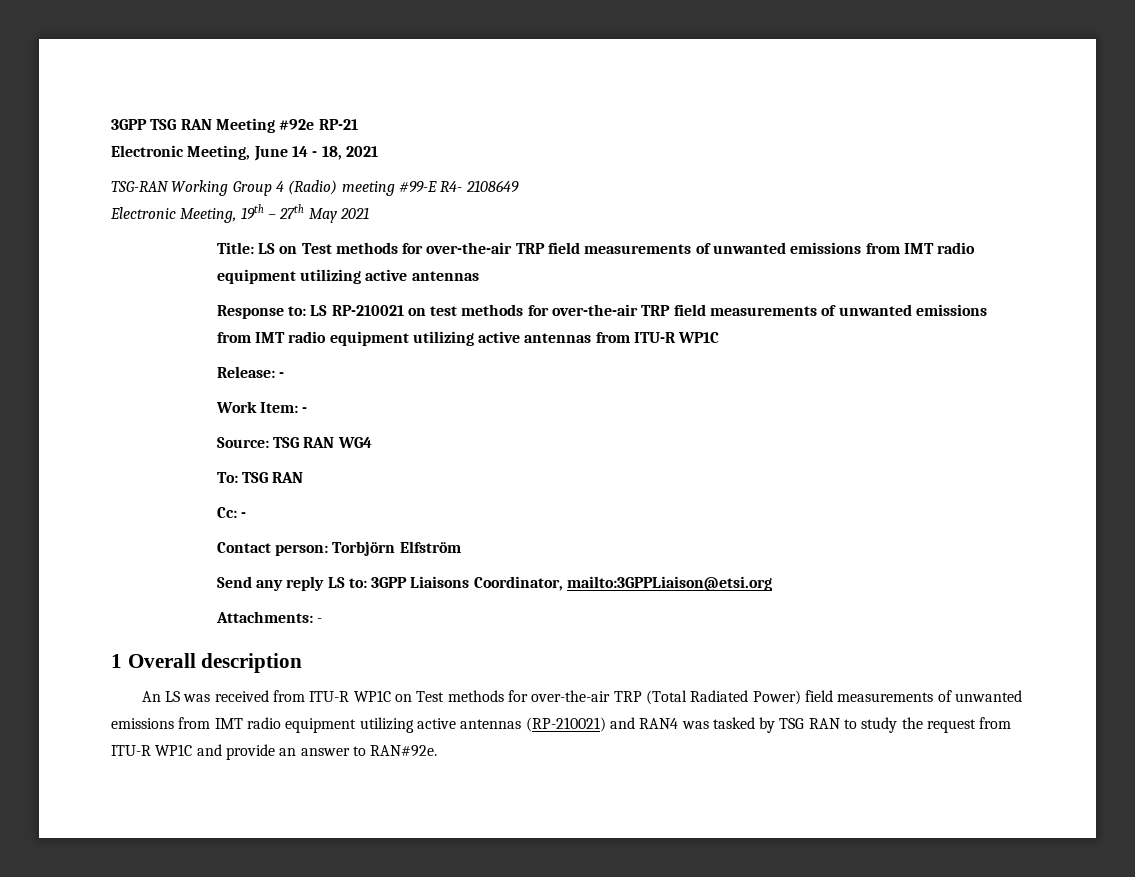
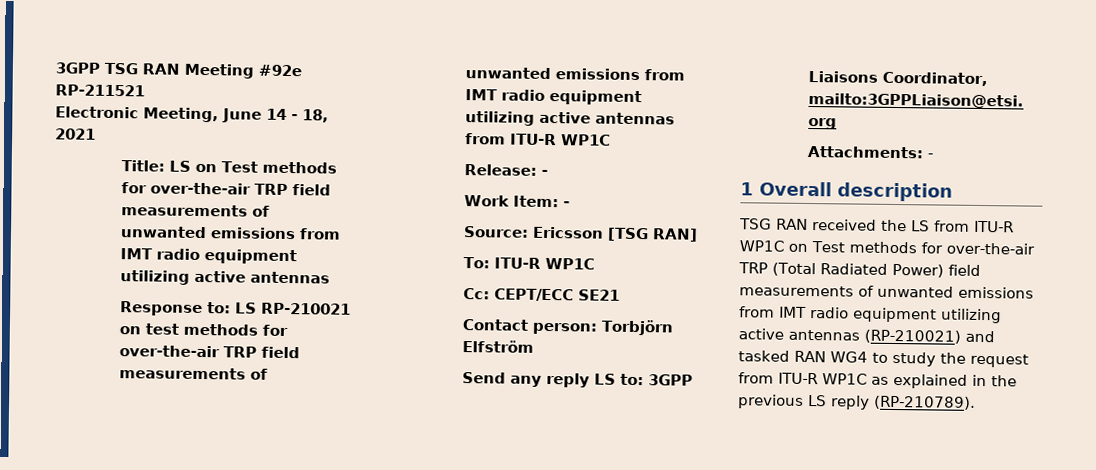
- 3GPP TSG RAN Meeting #92e RP-21
+ 3GPP TSG RAN Meeting #92e RP-211521
- TSG-RAN Working Group 4 (Radio) meeting #99-E R4- 2108649
- Electronic Meeting, 19th – 27th May 2021
- Source: TSG RAN WG4
+ Source: Ericsson [TSG RAN]
- To: TSG RAN
+ To: ITU-R WP1C
- Cc: -
+ Cc: CEPT/ECC SE21
- An LS was received from ITU-R WP1C on Test methods for over-the-air TRP (Total Radiated Power) field measurements of unwanted emissions from IMT radio equipment utilizing active antennas (RP-210021) and RAN4 was tasked by TSG RAN to study the request from ITU-R WP1C and provide an answer to RAN#92e.
+ TSG RAN received the LS from ITU-R WP1C on Test methods for over-the-air TRP (Total Radiated Power) field measurements of unwanted emissions from IMT radio equipment utilizing active antennas (RP-210021) and tasked RAN WG4 to study the request from ITU-R WP1C as explained in the previous LS reply (RP-210789).

